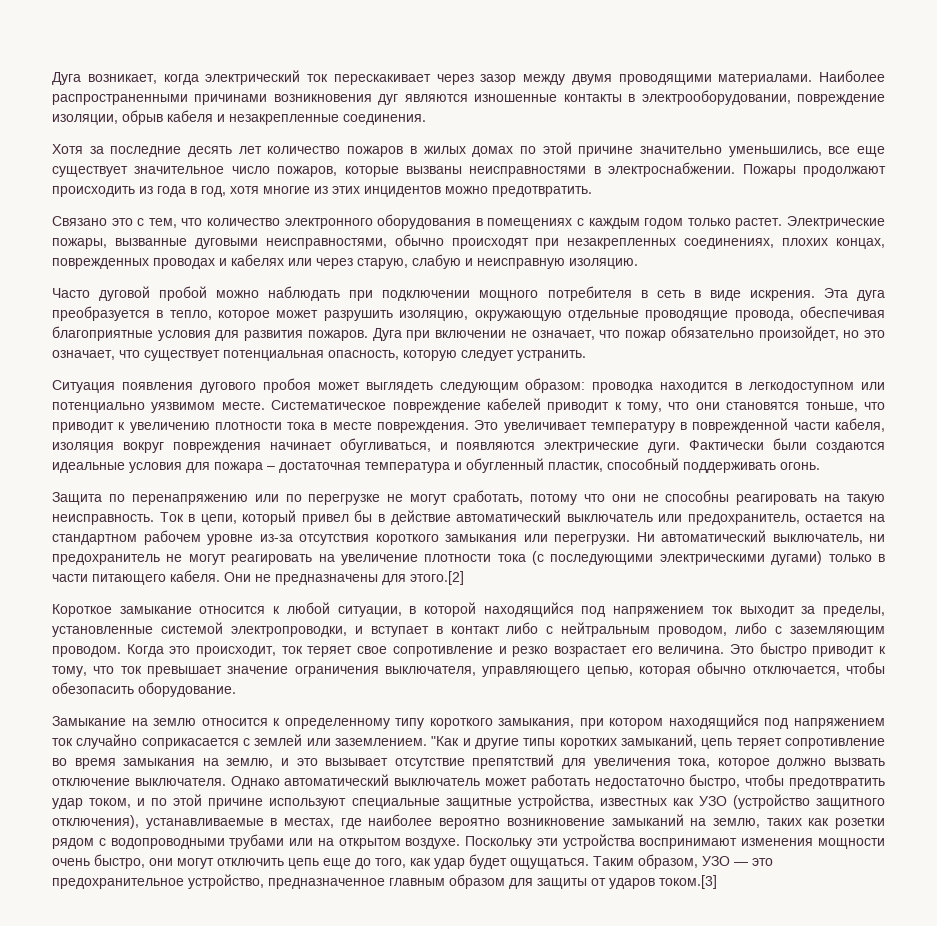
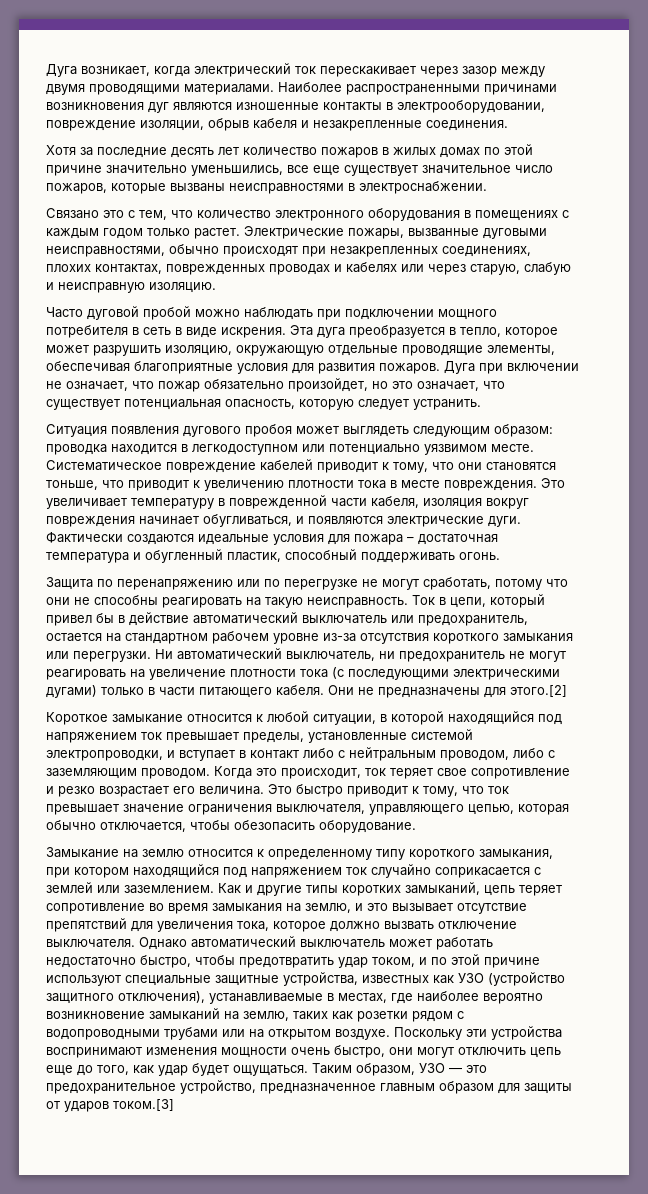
- Пожары продолжают происходить из года в год, хотя многие из этих инцидентов можно предотвратить.
- Электрические пожары, вызванные дуговыми неисправностями, обычно происходят при незакрепленных соединениях, плохих концах, поврежденных проводах и кабелях или через старую, слабую и неисправную изоляцию.
+ Электрические пожары, вызванные дуговыми неисправностями, обычно происходят при незакрепленных соединениях, плохих контактах, поврежденных проводах и кабелях или через старую, слабую и неисправную изоляцию.
- Эта дуга преобразуется в тепло, которое может разрушить изоляцию, окружающую отдельные проводящие провода, обеспечивая благоприятные условия для развития пожаров.
+ Эта дуга преобразуется в тепло, которое может разрушить изоляцию, окружающую отдельные проводящие элементы, обеспечивая благоприятные условия для развития пожаров.
- Фактически были создаются идеальные условия для пожара – достаточная температура и обугленный пластик, способный поддерживать огонь.
+ Фактически создаются идеальные условия для пожара – достаточная температура и обугленный пластик, способный поддерживать огонь.
- Короткое замыкание относится к любой ситуации, в которой находящийся под напряжением ток выходит за пределы, установленные системой электропроводки, и вступает в контакт либо с нейтральным проводом, либо с заземляющим проводом.
+ Короткое замыкание относится к любой ситуации, в которой находящийся под напряжением ток превышает пределы, установленные системой электропроводки, и вступает в контакт либо с нейтральным проводом, либо с заземляющим проводом.
- "Как и другие типы коротких замыканий, цепь теряет сопротивление во время замыкания на землю, и это вызывает отсутствие препятствий для увеличения тока, которое должно вызвать отключение выключателя.
+ Как и другие типы коротких замыканий, цепь теряет сопротивление во время замыкания на землю, и это вызывает отсутствие препятствий для увеличения тока, которое должно вызвать отключение выключателя.

